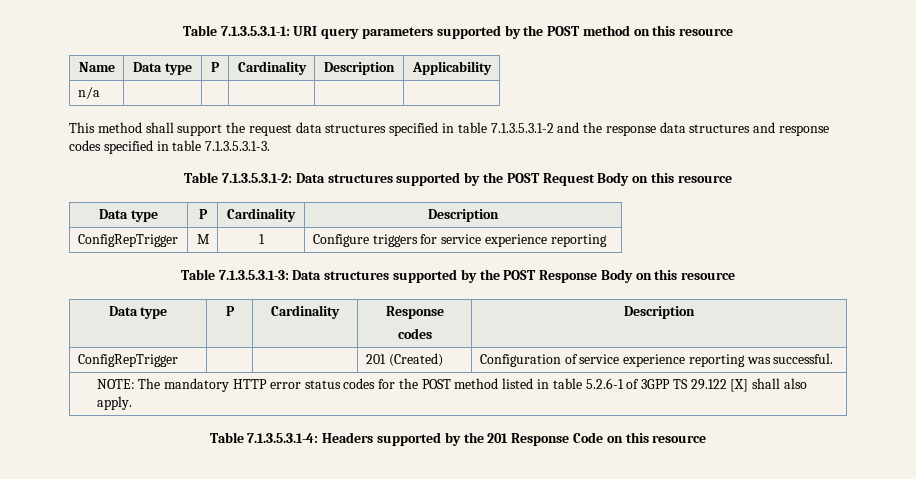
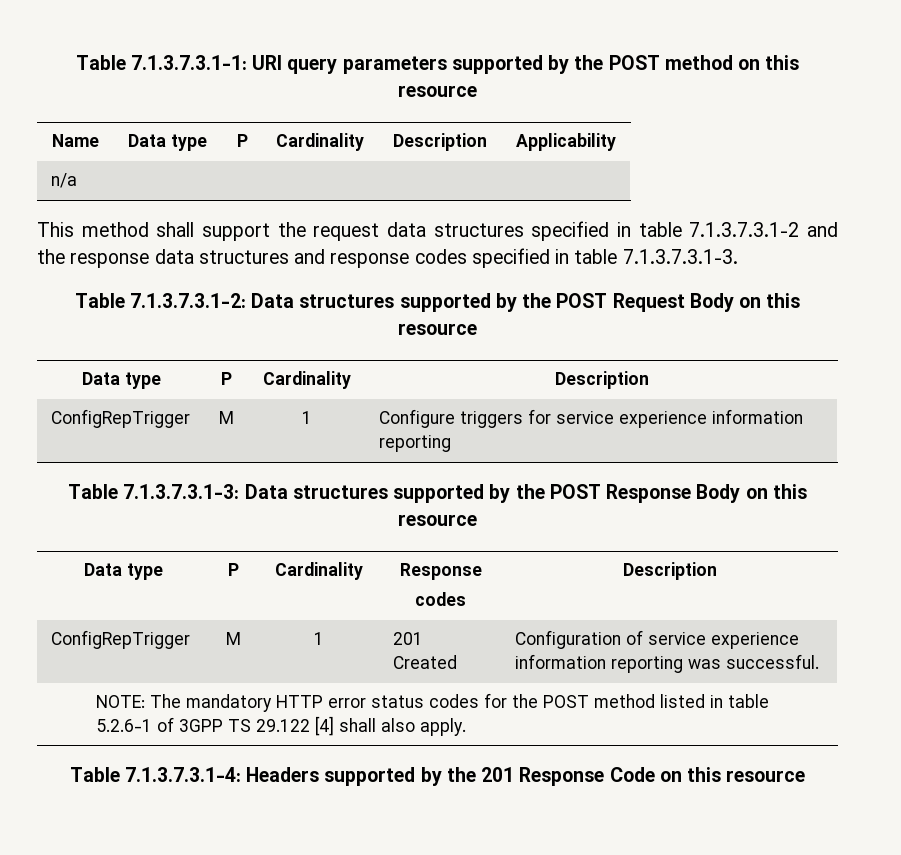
- Table 7.1.3.5.3.1-1: URI query parameters supported by the POST method on this resource
+ Table 7.1.3.7.3.1-1: URI query parameters supported by the POST method on this resource
- This method shall support the request data structures specified in table 7.1.3.5.3.1-2 and the response data structures and response codes specified in table 7.1.3.5.3.1-3.
- Table 7.1.3.5.3.1-2: Data structures supported by the POST Request Body on this resource
+ This method shall support the request data structures specified in table 7.1.3.7.3.1-2 and the response data structures and response codes specified in table 7.1.3.7.3.1-3.
+ Table 7.1.3.7.3.1-2: Data structures supported by the POST Request Body on this resource
- ConfigRepTrigger | M | 1 | Configure triggers for service experience reporting
+ ConfigRepTrigger | M | 1 | Configure triggers for service experience information reporting
- Table 7.1.3.5.3.1-3: Data structures supported by the POST Response Body on this resource
+ Table 7.1.3.7.3.1-3: Data structures supported by the POST Response Body on this resource
- ConfigRepTrigger | | | 201 (Created) | Configuration of service experience reporting was successful.
+ ConfigRepTrigger | M | 1 | 201 Created | Configuration of service experience information reporting was successful.
- NOTE: The mandatory HTTP error status codes for the POST method listed in table 5.2.6-1 of 3GPP TS 29.122 [X] shall also apply.
+ NOTE: The mandatory HTTP error status codes for the POST method listed in table 5.2.6-1 of 3GPP TS 29.122 [4] shall also apply.
- Table 7.1.3.5.3.1-4: Headers supported by the 201 Response Code on this resource
+ Table 7.1.3.7.3.1-4: Headers supported by the 201 Response Code on this resource

